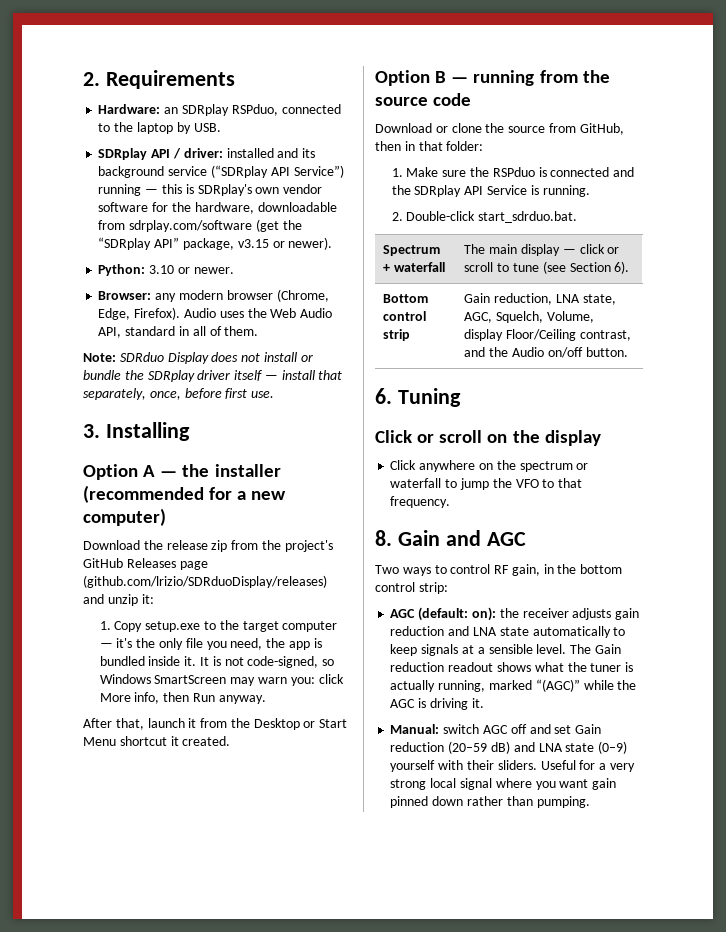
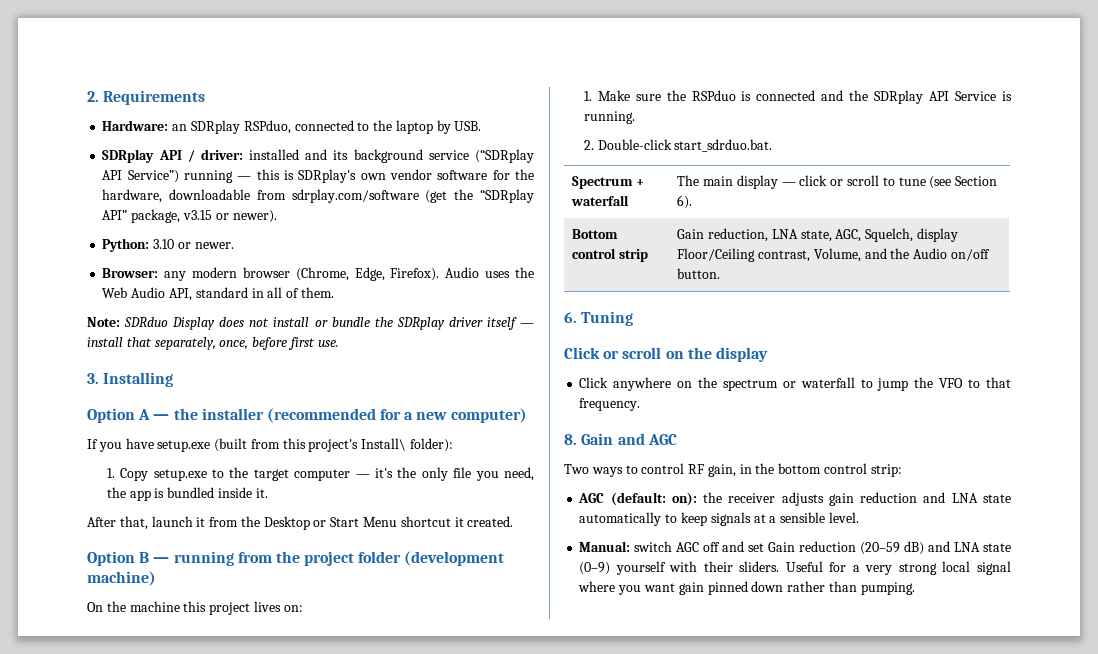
- Download the release zip from the project's GitHub Releases page (github.com/lrizio/SDRduoDisplay/releases) and unzip it:
+ If you have setup.exe (built from this project's Install\ folder):
- It is not code-signed, so Windows SmartScreen may warn you: click More info, then Run anyway.
- Option B — running from the source code
- Download or clone the source from GitHub, then in that folder:
+ Option B — running from the project folder (development machine)
+ On the machine this project lives on:
- Bottom control strip | Gain reduction, LNA state, AGC, Squelch, Volume, display Floor/Ceiling contrast, and the Audio on/off button.
+ Bottom control strip | Gain reduction, LNA state, AGC, Squelch, display Floor/Ceiling contrast, Volume, and the Audio on/off button.
- The Gain reduction readout shows what the tuner is actually running, marked “(AGC)” while the AGC is driving it.

